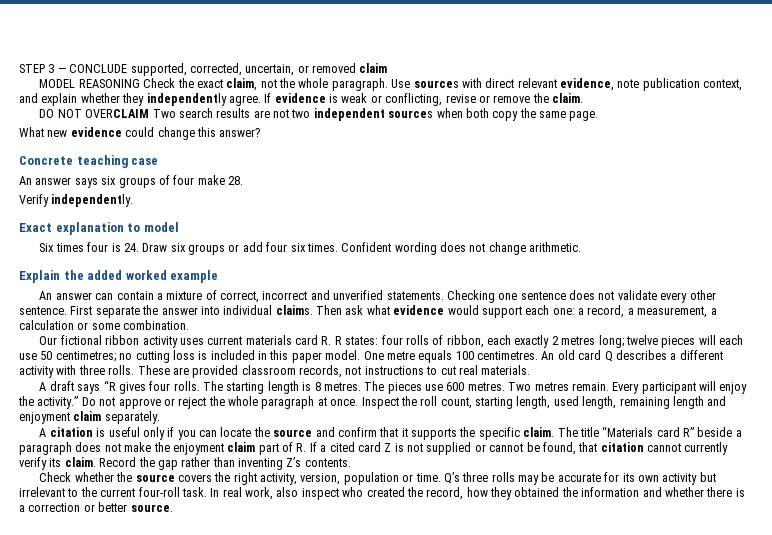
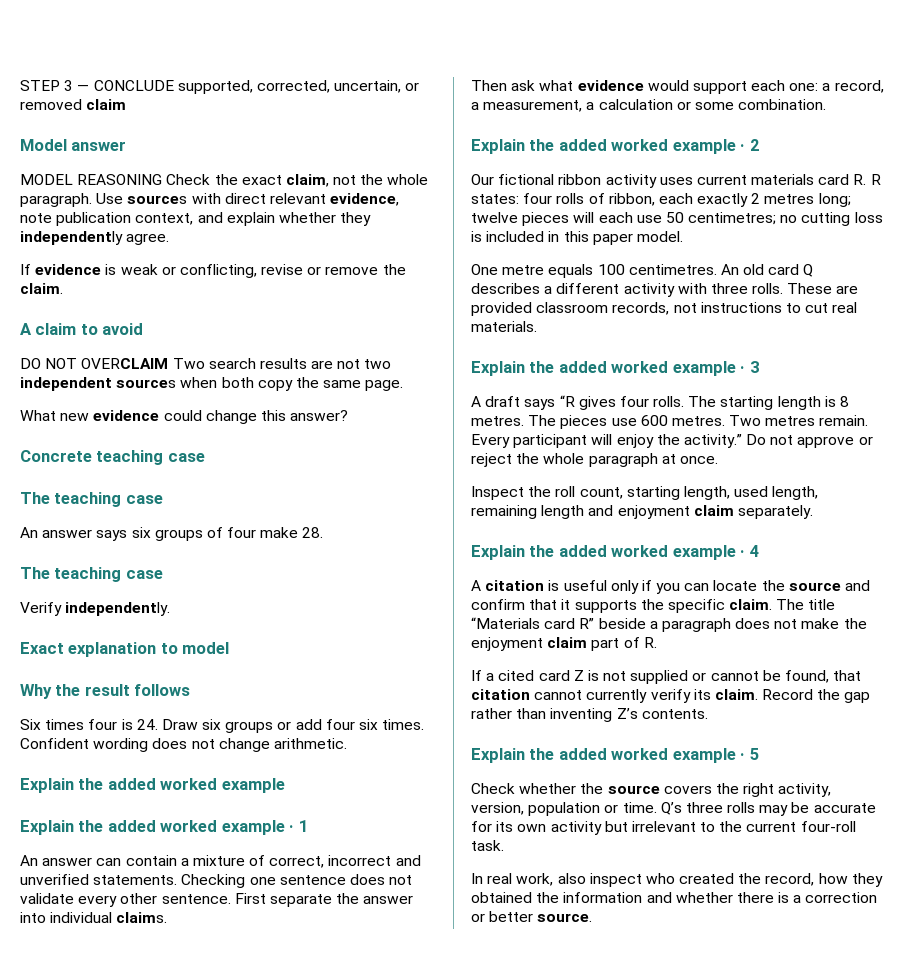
+ Model answer
- Use sources with direct relevant evidence, note publication context, and explain whether they independently agree. If evidence is weak or conflicting, revise or remove the claim.
+ Use sources with direct relevant evidence, note publication context, and explain whether they independently agree.
+ If evidence is weak or conflicting, revise or remove the claim.
+ A claim to avoid
  Concrete teaching case
+ The teaching case
  An answer says six groups of four make 28.
+ The teaching case
+ Why the result follows
+ Explain the added worked example · 1
- First separate the answer into individual claims. Then ask what evidence would support each one: a record, a measurement, a calculation or some combination.
+ First separate the answer into individual claims.
+ Then ask what evidence would support each one: a record, a measurement, a calculation or some combination.
+ Explain the added worked example · 2
- Our fictional ribbon activity uses current materials card R. R states: four rolls of ribbon, each exactly 2 metres long; twelve pieces will each use 50 centimetres; no cutting loss is included in this paper model. One metre equals 100 centimetres.
+ Our fictional ribbon activity uses current materials card R. R states: four rolls of ribbon, each exactly 2 metres long; twelve pieces will each use 50 centimetres; no cutting loss is included in this paper model.
+ One metre equals 100 centimetres.
+ Explain the added worked example · 3
- Do not approve or reject the whole paragraph at once. Inspect the roll count, starting length, used length, remaining length and enjoyment claim separately.
+ Do not approve or reject the whole paragraph at once.
+ Inspect the roll count, starting length, used length, remaining length and enjoyment claim separately.
+ Explain the added worked example · 4
- The title “Materials card R” beside a paragraph does not make the enjoyment claim part of R. If a cited card Z is not supplied or cannot be found, that citation cannot currently verify its claim.
+ The title “Materials card R” beside a paragraph does not make the enjoyment claim part of R.
+ If a cited card Z is not supplied or cannot be found, that citation cannot currently verify its claim.
+ Explain the added worked example · 5
- Q’s three rolls may be accurate for its own activity but irrelevant to the current four-roll task. In real work, also inspect who created the record, how they obtained the information and whether there is a correction or better source.
+ Q’s three rolls may be accurate for its own activity but irrelevant to the current four-roll task.
+ In real work, also inspect who created the record, how they obtained the information and whether there is a correction or better source.

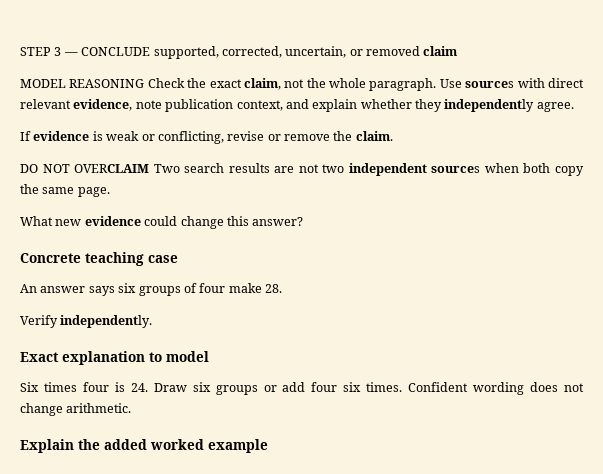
- Model answer
- A claim to avoid
  Concrete teaching case
- The teaching case
  An answer says six groups of four make 28.
- The teaching case
- Why the result follows
- Explain the added worked example · 1
- An answer can contain a mixture of correct, incorrect and unverified statements. Checking one sentence does not validate every other sentence. First separate the answer into individual claims.
- Then ask what evidence would support each one: a record, a measurement, a calculation or some combination.
- Explain the added worked example · 2
- Our fictional ribbon activity uses current materials card R. R states: four rolls of ribbon, each exactly 2 metres long; twelve pieces will each use 50 centimetres; no cutting loss is included in this paper model.
- One metre equals 100 centimetres. An old card Q describes a different activity with three rolls. These are provided classroom records, not instructions to cut real materials.
- Explain the added worked example · 3
- A draft says “R gives four rolls. The starting length is 8 metres. The pieces use 600 metres. Two metres remain. Every participant will enjoy the activity.” Do not approve or reject the whole paragraph at once.
- Inspect the roll count, starting length, used length, remaining length and enjoyment claim separately.
- Explain the added worked example · 4
- A citation is useful only if you can locate the source and confirm that it supports the specific claim. The title “Materials card R” beside a paragraph does not make the enjoyment claim part of R.
- If a cited card Z is not supplied or cannot be found, that citation cannot currently verify its claim. Record the gap rather than inventing Z’s contents.
- Explain the added worked example · 5
- Check whether the source covers the right activity, version, population or time. Q’s three rolls may be accurate for its own activity but irrelevant to the current four-roll task.
- In real work, also inspect who created the record, how they obtained the information and whether there is a correction or better source.

